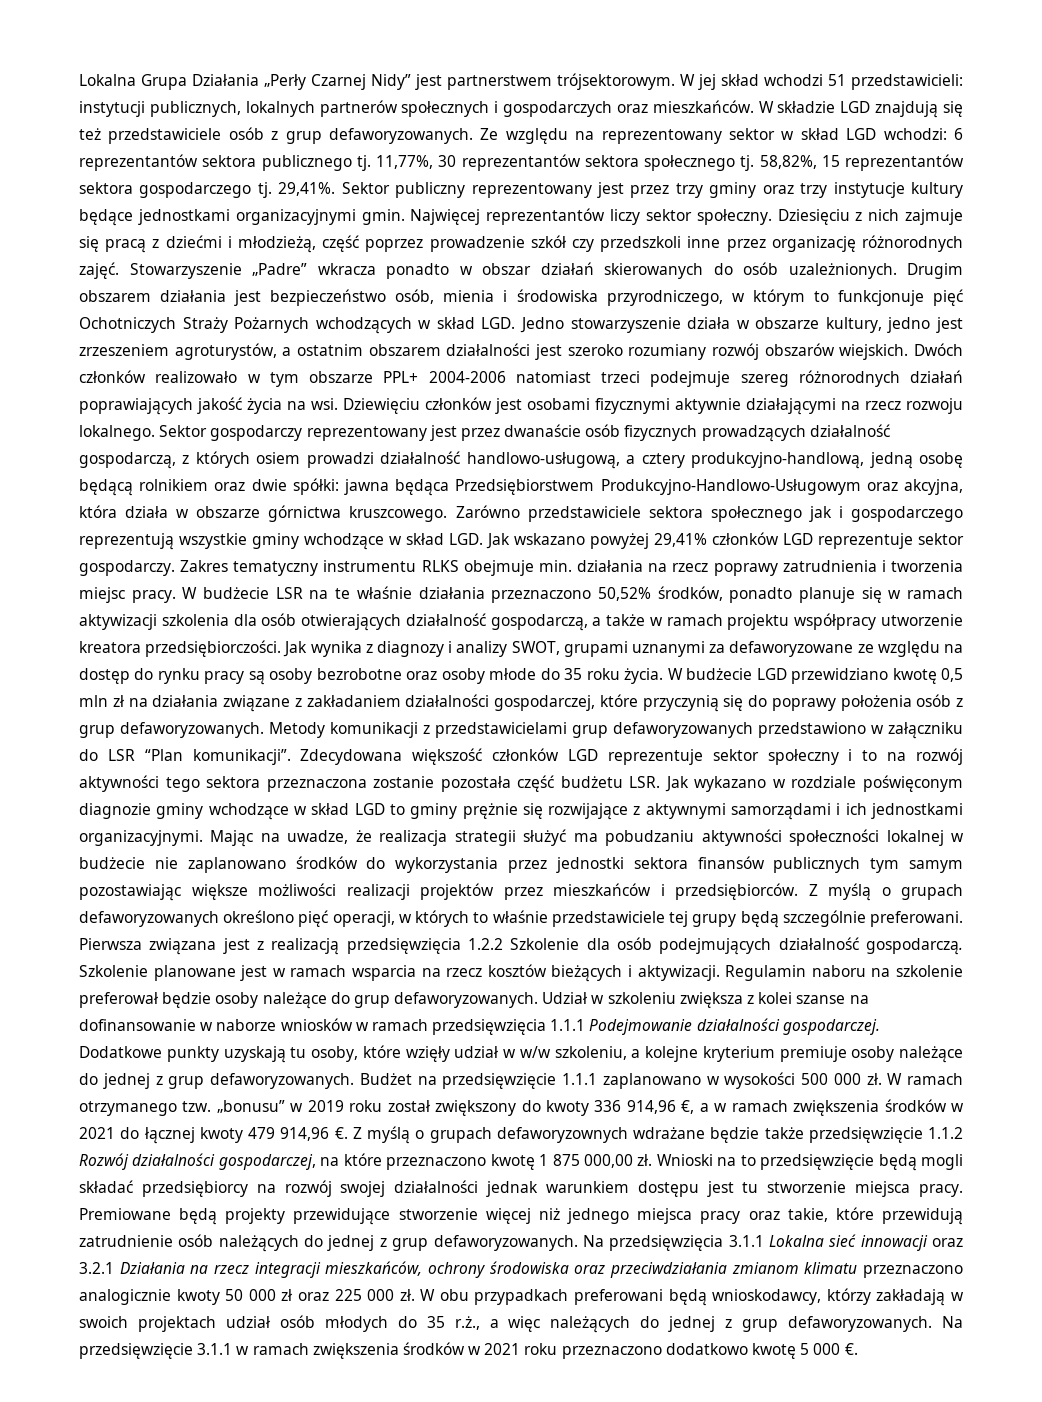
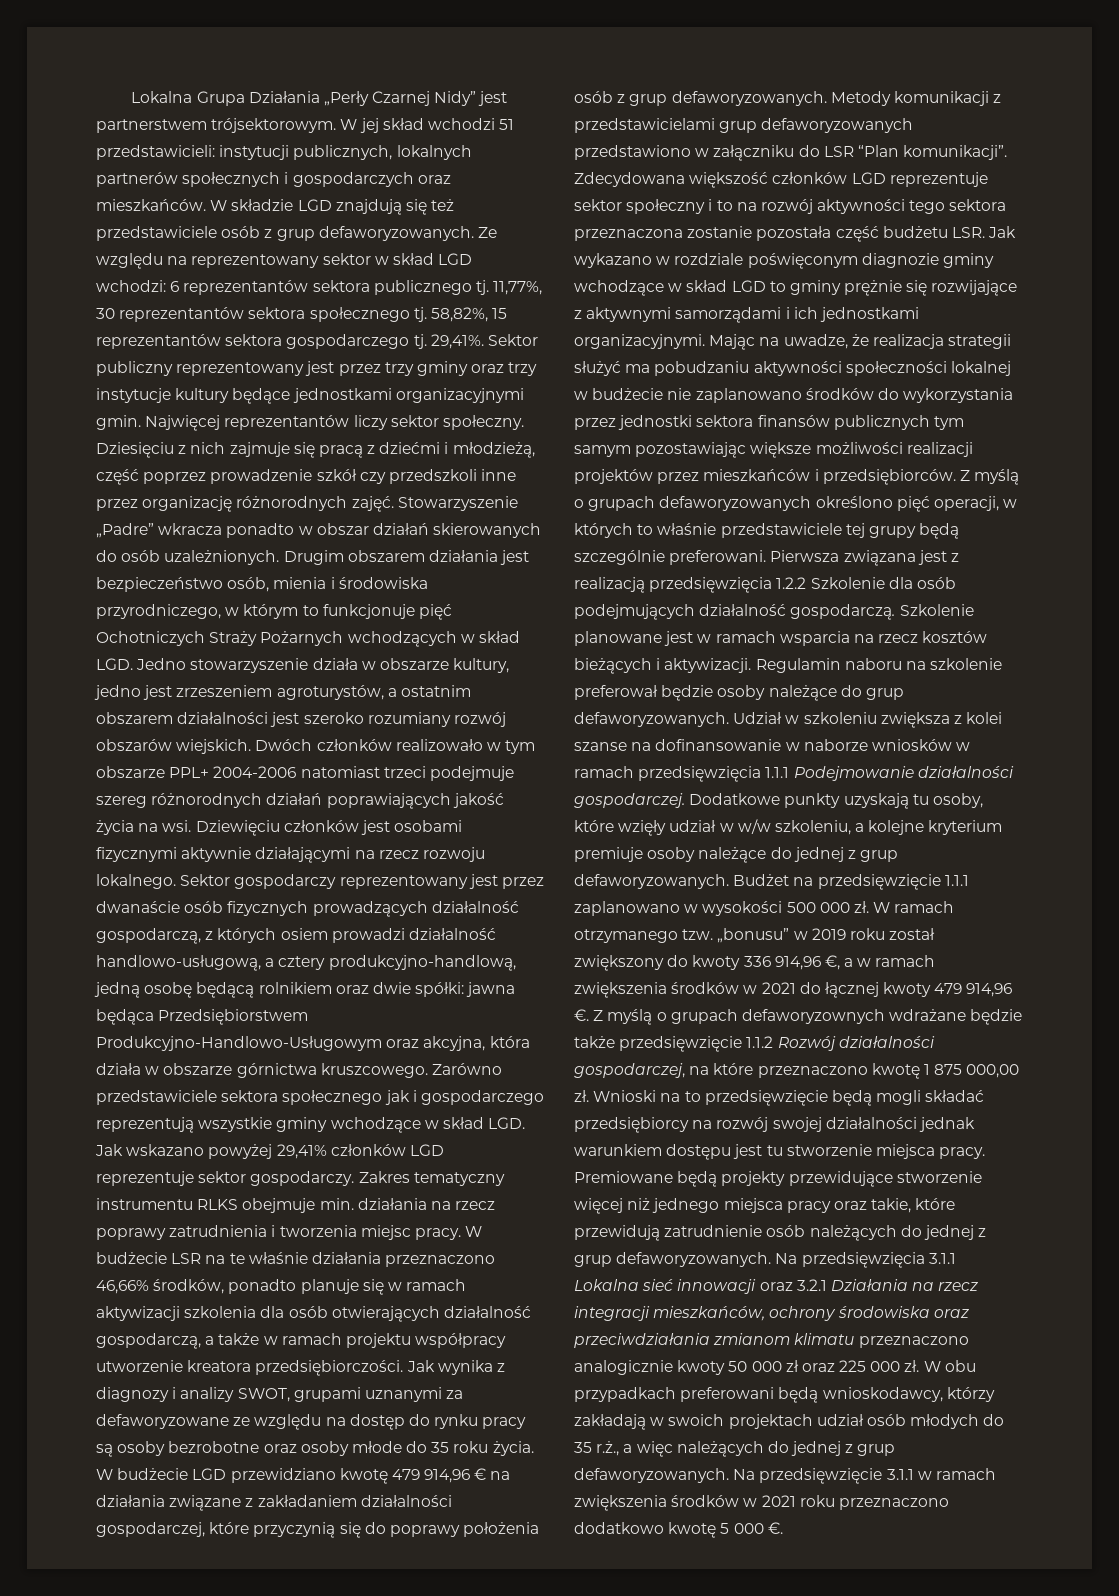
- W budżecie LSR na te właśnie działania przeznaczono 50,52% środków, ponadto planuje się w ramach aktywizacji szkolenia dla osób otwierających działalność gospodarczą, a także w ramach projektu współpracy utworzenie kreatora przedsiębiorczości.
+ W budżecie LSR na te właśnie działania przeznaczono 46,66% środków, ponadto planuje się w ramach aktywizacji szkolenia dla osób otwierających działalność gospodarczą, a także w ramach projektu współpracy utworzenie kreatora przedsiębiorczości.
- W budżecie LGD przewidziano kwotę 0,5 mln zł na działania związane z zakładaniem działalności gospodarczej, które przyczynią się do poprawy położenia osób z grup defaworyzowanych.
+ W budżecie LGD przewidziano kwotę 479 914,96 € na działania związane z zakładaniem działalności gospodarczej, które przyczynią się do poprawy położenia osób z grup defaworyzowanych.

